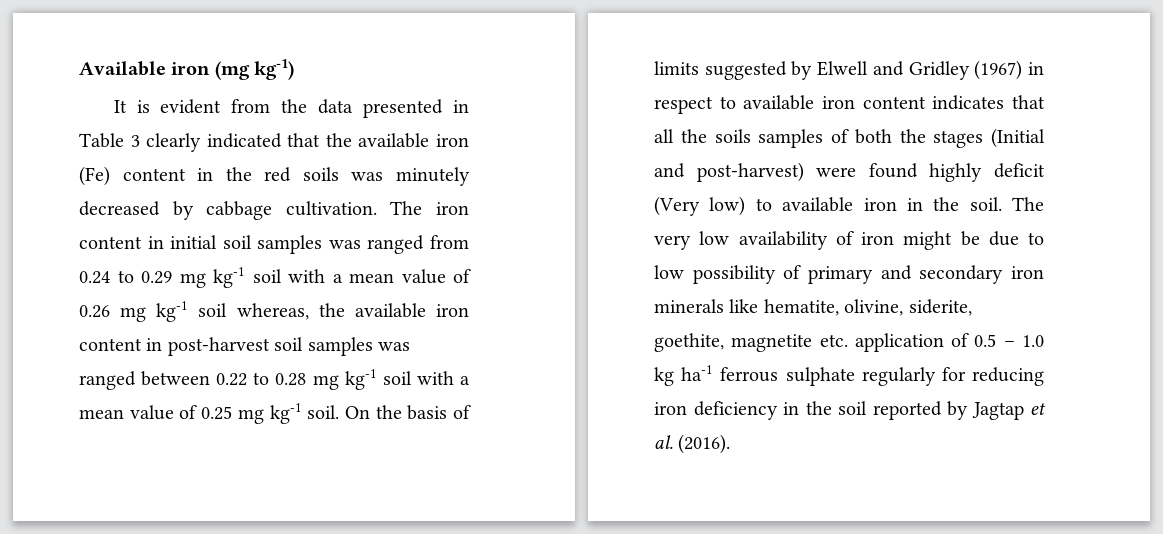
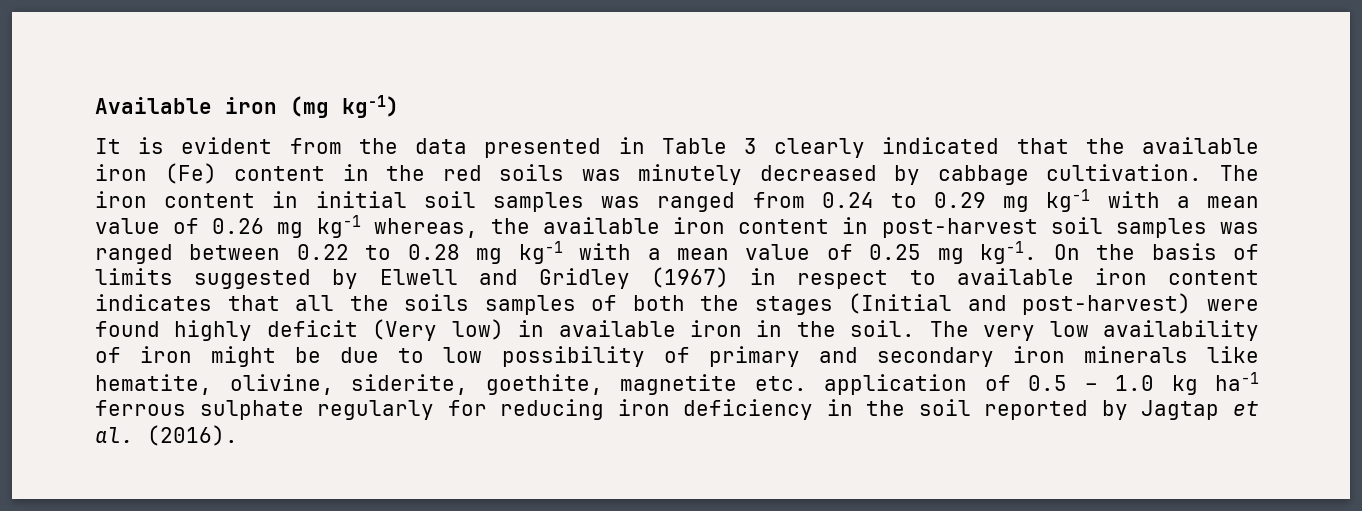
- The iron content in initial soil samples was ranged from 0.24 to 0.29 mg kg-1 soil with a mean value of 0.26 mg kg-1 soil whereas, the available iron content in post-harvest soil samples was ranged between 0.22 to 0.28 mg kg-1 soil with a mean value of 0.25 mg kg-1 soil.
+ The iron content in initial soil samples was ranged from 0.24 to 0.29 mg kg-1 with a mean value of 0.26 mg kg-1 whereas, the available iron content in post-harvest soil samples was ranged between 0.22 to 0.28 mg kg-1 with a mean value of 0.25 mg kg-1.
- On the basis of limits suggested by Elwell and Gridley (1967) in respect to available iron content indicates that all the soils samples of both the stages (Initial and post-harvest) were found highly deficit (Very low) to available iron in the soil.
+ On the basis of limits suggested by Elwell and Gridley (1967) in respect to available iron content indicates that all the soils samples of both the stages (Initial and post-harvest) were found highly deficit (Very low) in available iron in the soil.

